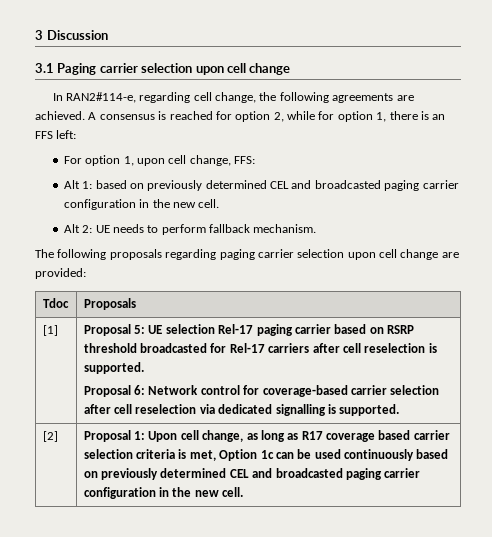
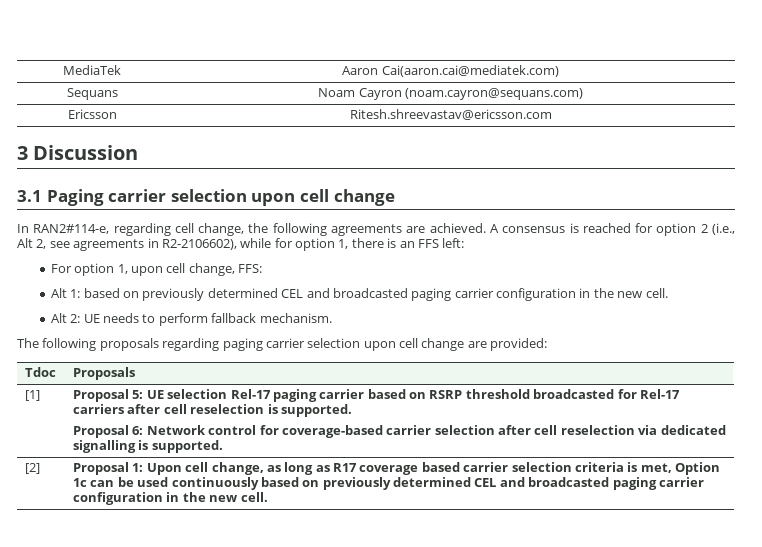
+ MediaTek | Aaron Cai(aaron.cai@mediatek.com)
+ Sequans | Noam Cayron (noam.cayron@sequans.com)
+ Ericsson | Ritesh.shreevastav@ericsson.com
- A consensus is reached for option 2, while for option 1, there is an FFS left:
+ A consensus is reached for option 2 (i.e., Alt 2, see agreements in R2-2106602), while for option 1, there is an FFS left:

